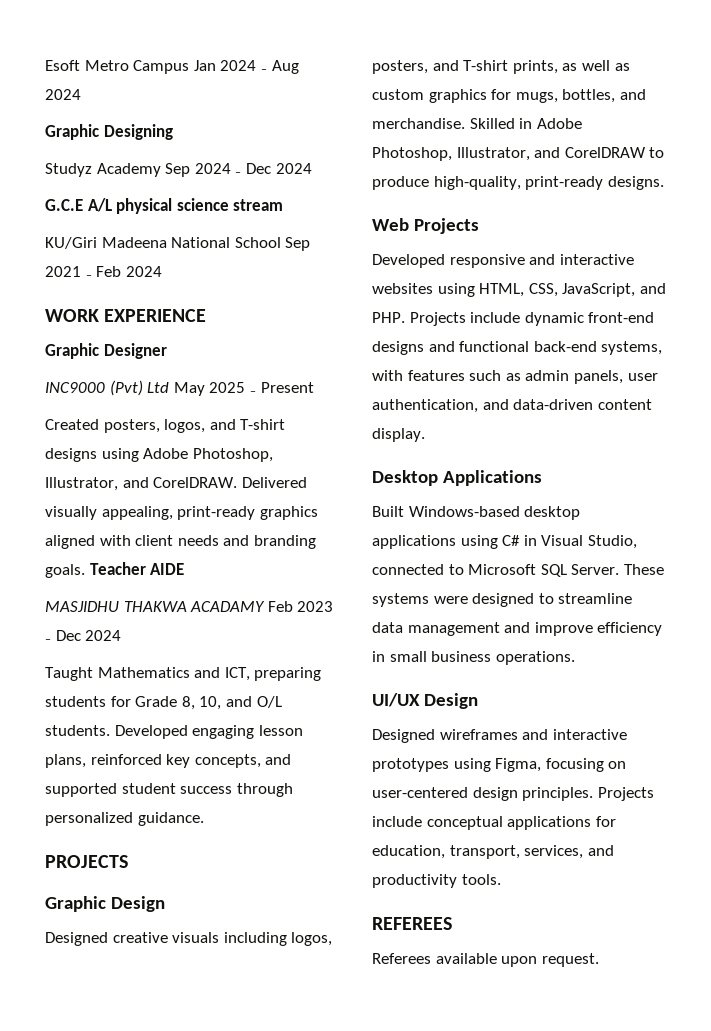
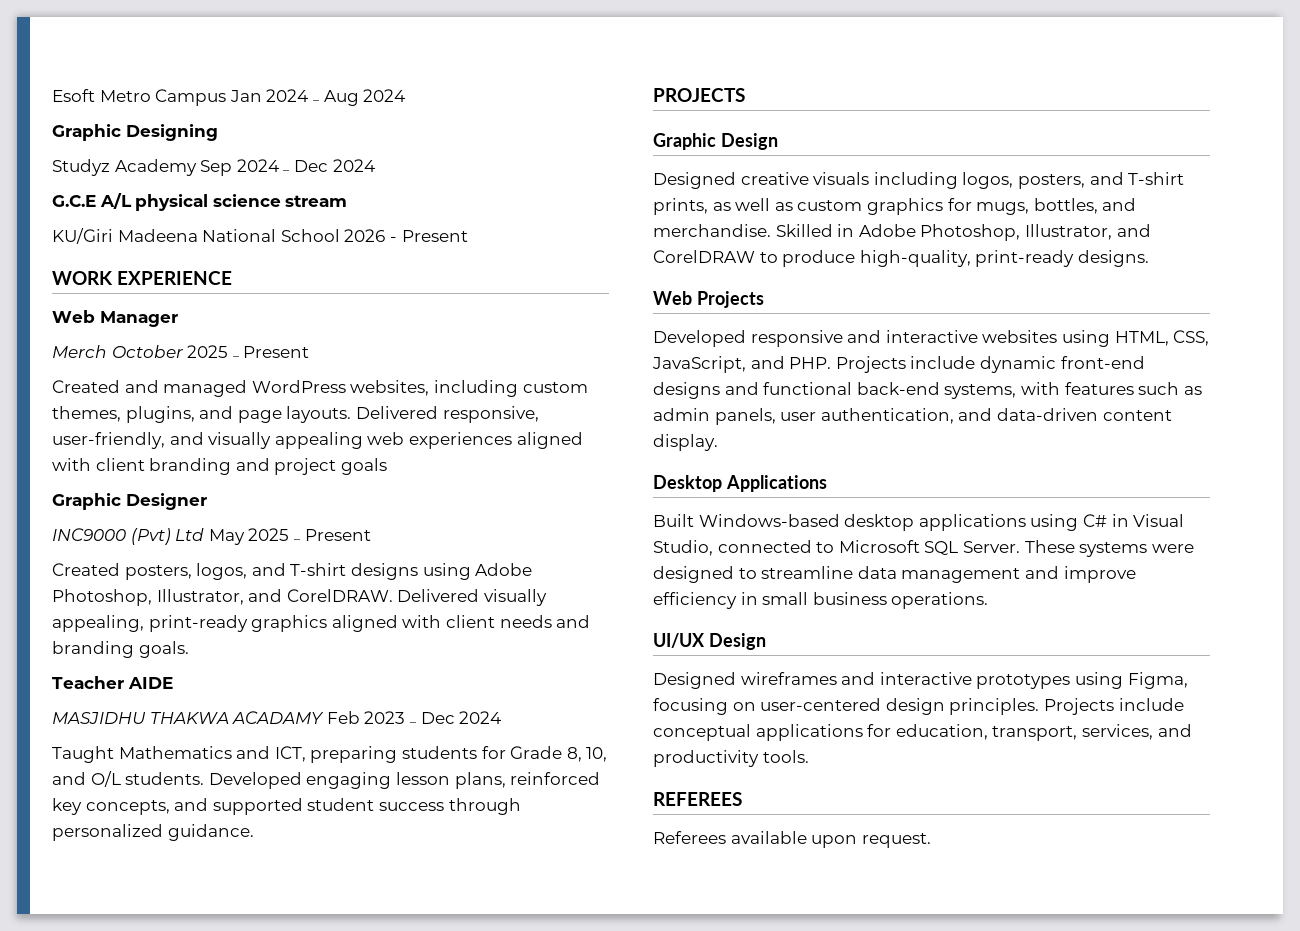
- KU/Giri Madeena National School Sep 2021 – Feb 2024
+ KU/Giri Madeena National School 2026 - Present
  WORK EXPERIENCE
+ Web Manager
+ Merch October 2025 – Present
+ Created and managed WordPress websites, including custom themes, plugins, and page layouts. Delivered responsive, user-friendly, and visually appealing web experiences aligned with client branding and project goals
- Delivered visually appealing, print-ready graphics aligned with client needs and branding goals. Teacher AIDE
+ Delivered visually appealing, print-ready graphics aligned with client needs and branding goals.
+ Teacher AIDE

